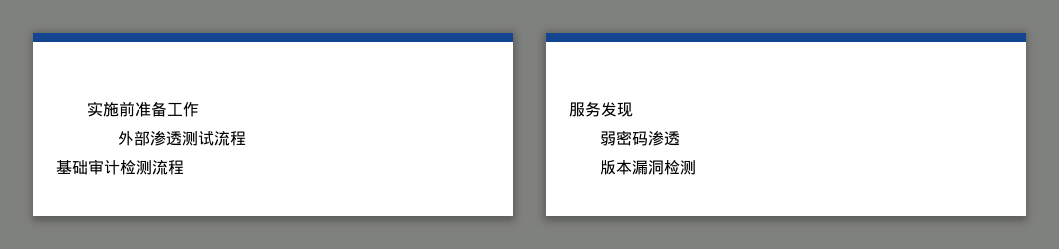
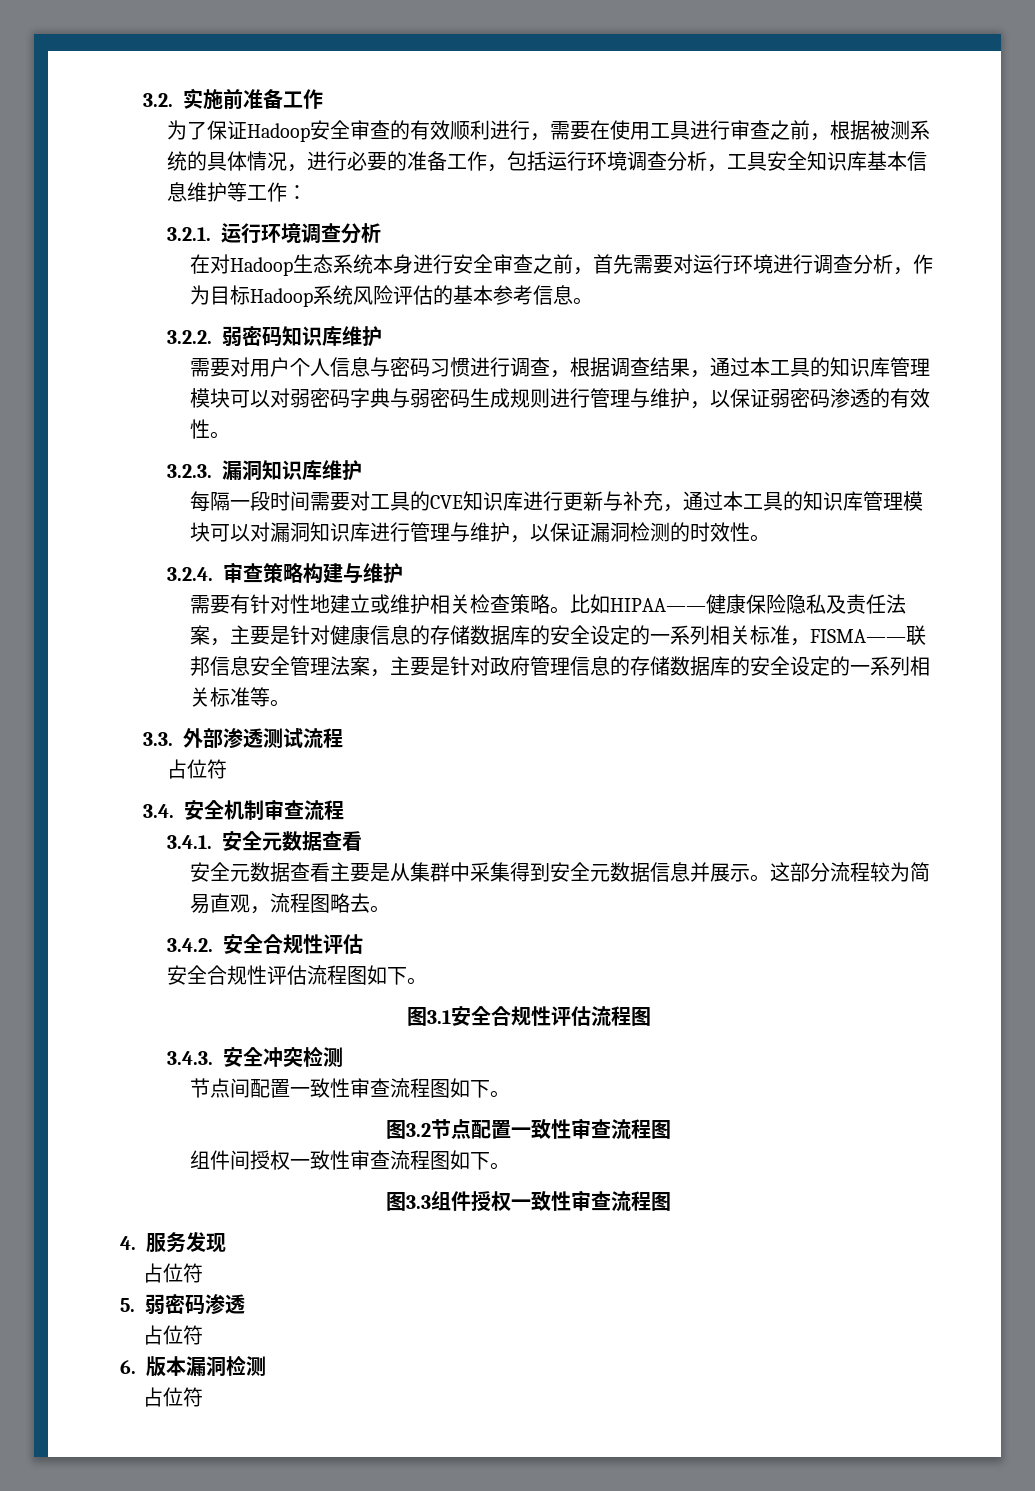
- 实施前准备工作
+ 3.2.实施前准备工作
- 外部渗透测试流程
- 基础审计检测流程
- 服务发现
- 弱密码渗透
- 版本漏洞检测
+ 为了保证Hadoop安全审查的有效顺利进行，需要在使用工具进行审查之前，根据被测系统的具体情况，进行必要的准备工作，包括运行环境调查分析，工具安全知识库基本信息维护等工作：
+ 3.2.1.运行环境调查分析
+ 在对Hadoop生态系统本身进行安全审查之前，首先需要对运行环境进行调查分析，作为目标Hadoop系统风险评估的基本参考信息。
+ 3.2.2.弱密码知识库维护
+ 需要对用户个人信息与密码习惯进行调查，根据调查结果，通过本工具的知识库管理模块可以对弱密码字典与弱密码生成规则进行管理与维护，以保证弱密码渗透的有效性。
+ 3.2.3.漏洞知识库维护
+ 每隔一段时间需要对工具的CVE知识库进行更新与补充，通过本工具的知识库管理模块可以对漏洞知识库进行管理与维护，以保证漏洞检测的时效性。
+ 3.2.4.审查策略构建与维护
+ 需要有针对性地建立或维护相关检查策略。比如HIPAA——健康保险隐私及责任法案，主要是针对健康信息的存储数据库的安全设定的一系列相关标准，FISMA——联邦信息安全管理法案，主要是针对政府管理信息的存储数据库的安全设定的一系列相关标准等。
+ 3.3.外部渗透测试流程
+ 占位符
+ 3.4.安全机制审查流程
+ 3.4.1.安全元数据查看
+ 安全元数据查看主要是从集群中采集得到安全元数据信息并展示。这部分流程较为简易直观，流程图略去。
+ 3.4.2.安全合规性评估
+ 安全合规性评估流程图如下。
+ 图3.1安全合规性评估流程图
+ 3.4.3.安全冲突检测
+ 节点间配置一致性审查流程图如下。
+ 图3.2节点配置一致性审查流程图
+ 组件间授权一致性审查流程图如下。
+ 图3.3组件授权一致性审查流程图
+ 4.服务发现
+ 占位符
+ 5.弱密码渗透
+ 占位符
+ 6.版本漏洞检测
+ 占位符

